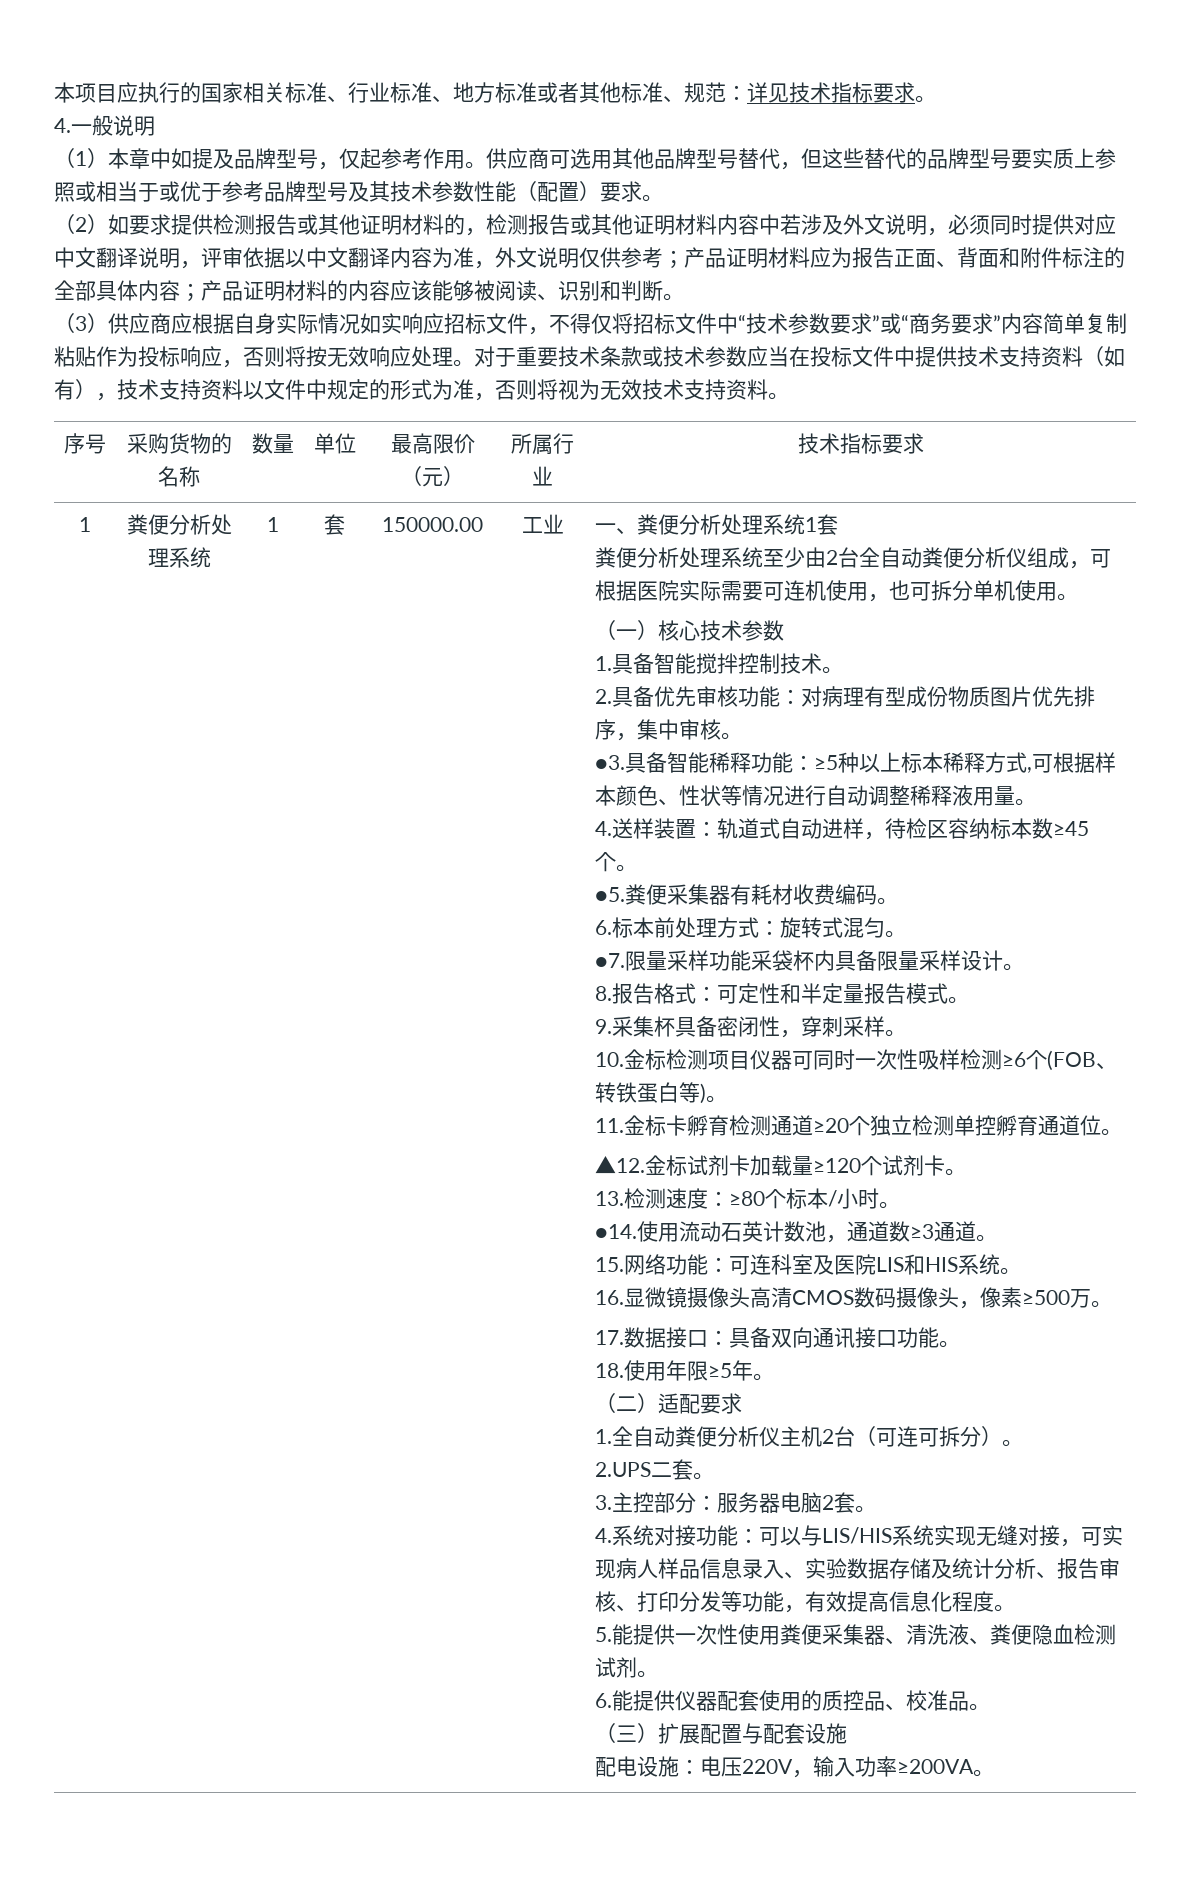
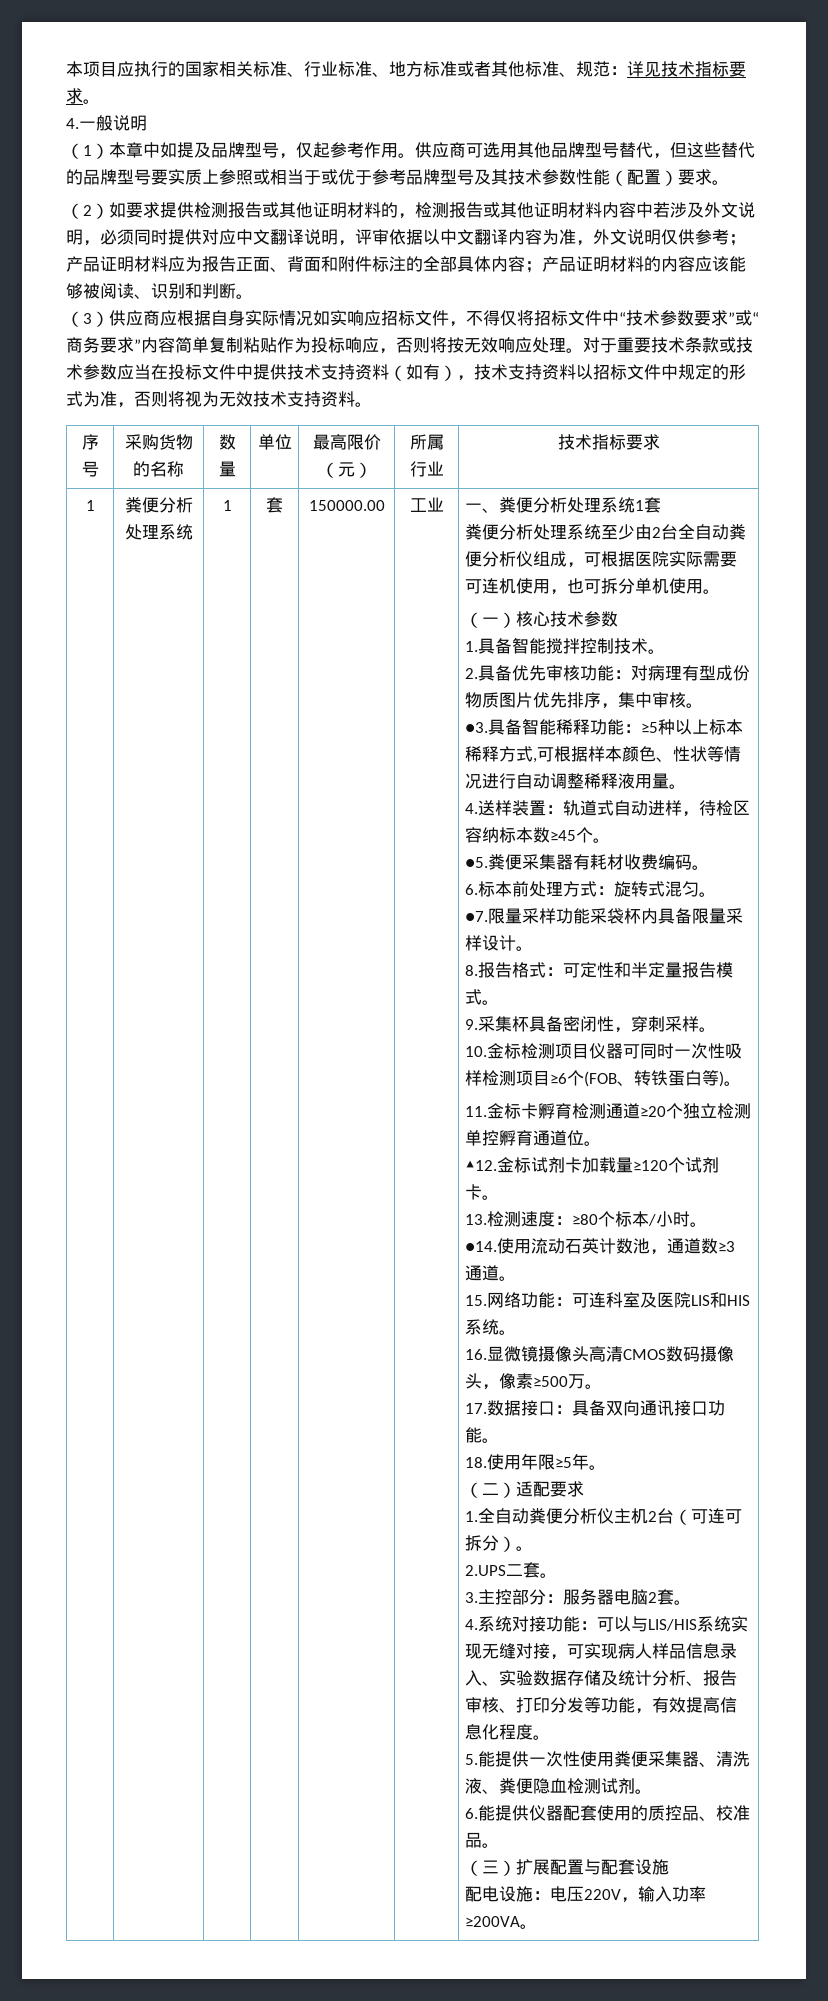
- 对于重要技术条款或技术参数应当在投标文件中提供技术支持资料（如有），技术支持资料以文件中规定的形式为准，否则将视为无效技术支持资料。
+ 对于重要技术条款或技术参数应当在投标文件中提供技术支持资料（如有），技术支持资料以招标文件中规定的形式为准，否则将视为无效技术支持资料。
- 10.金标检测项目仪器可同时一次性吸样检测≥6个(FOB、转铁蛋白等)。
+ 10.金标检测项目仪器可同时一次性吸样检测项目≥6个(FOB、转铁蛋白等)。

